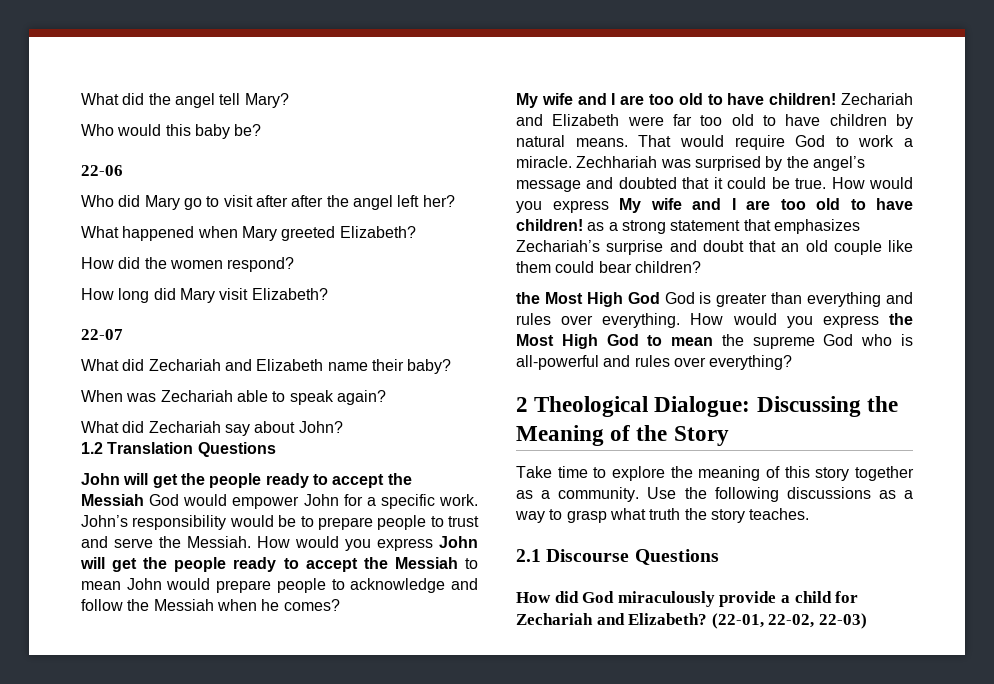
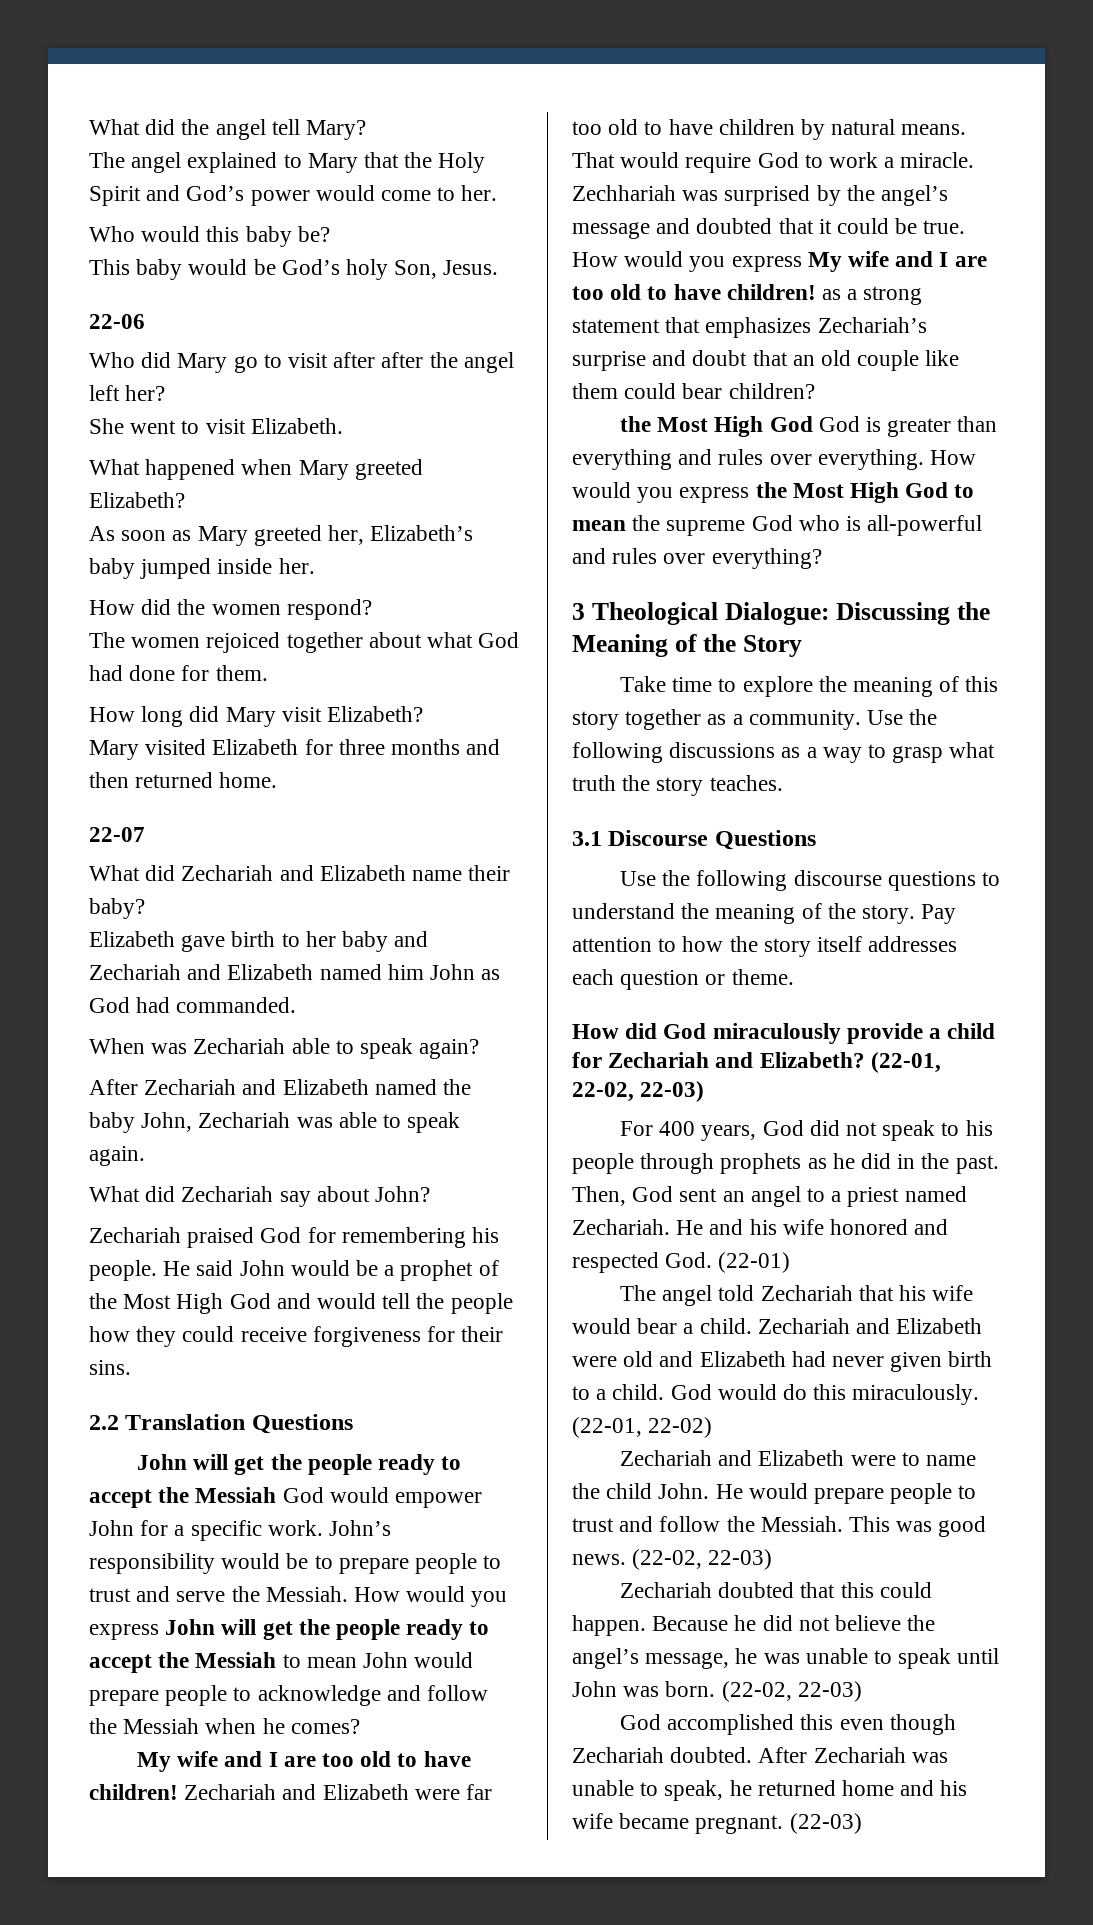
+ The angel explained to Mary that the Holy Spirit and God’s power would come to her.
+ This baby would be God’s holy Son, Jesus.
+ She went to visit Elizabeth.
+ As soon as Mary greeted her, Elizabeth’s baby jumped inside her.
+ The women rejoiced together about what God had done for them.
+ Mary visited Elizabeth for three months and then returned home.
+ Elizabeth gave birth to her baby and Zechariah and Elizabeth named him John as God had commanded.
+ After Zechariah and Elizabeth named the baby John, Zechariah was able to speak again.
- 1.2 Translation Questions
+ Zechariah praised God for remembering his people. He said John would be a prophet of the Most High God and would tell the people how they could receive forgiveness for their sins.
+ 2.2 Translation Questions
- 2 Theological Dialogue: Discussing the Meaning of the Story
+ 3 Theological Dialogue: Discussing the Meaning of the Story
- 2.1 Discourse Questions
+ 3.1 Discourse Questions
+ Use the following discourse questions to understand the meaning of the story. Pay attention to how the story itself addresses each question or theme.
+ For 400 years, God did not speak to his people through prophets as he did in the past. Then, God sent an angel to a priest named Zechariah. He and his wife honored and respected God. (22-01)
+ The angel told Zechariah that his wife would bear a child. Zechariah and Elizabeth were old and Elizabeth had never given birth to a child. God would do this miraculously. (22-01, 22-02)
+ Zechariah and Elizabeth were to name the child John. He would prepare people to trust and follow the Messiah. This was good news. (22-02, 22-03)
+ Zechariah doubted that this could happen. Because he did not believe the angel’s message, he was unable to speak until John was born. (22-02, 22-03)
+ God accomplished this even though Zechariah doubted. After Zechariah was unable to speak, he returned home and his wife became pregnant. (22-03)

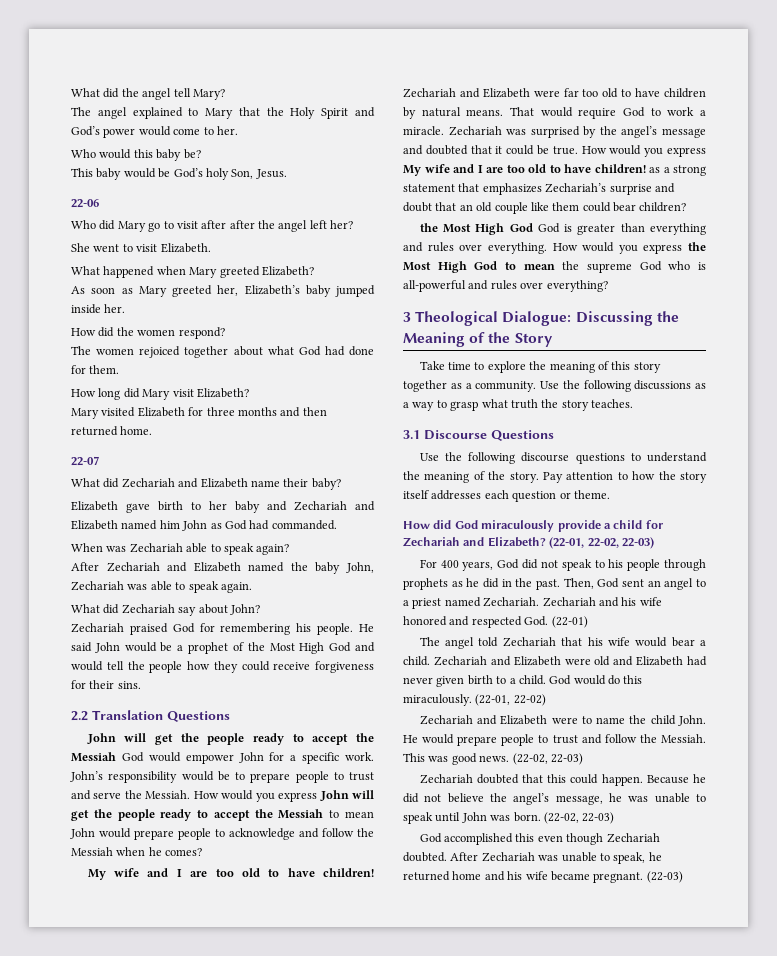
- Zechhariah was surprised by the angel’s message and doubted that it could be true.
+ Zechariah was surprised by the angel’s message and doubted that it could be true.
- He and his wife honored and respected God. (22-01)
+ Zechariah and his wife honored and respected God. (22-01)

